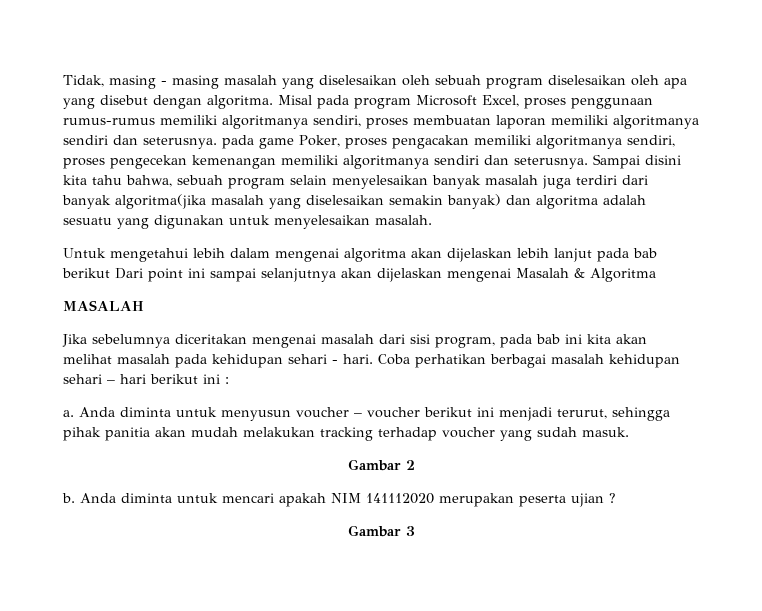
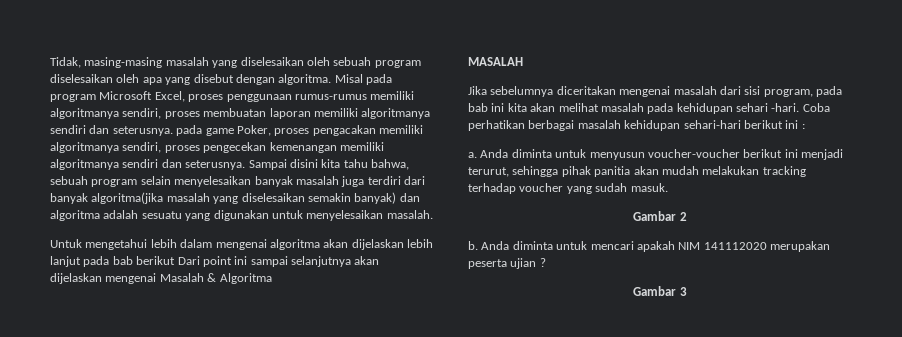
- Tidak, masing - masing masalah yang diselesaikan oleh sebuah program diselesaikan oleh apa yang disebut dengan algoritma.
+ Tidak, masing-masing masalah yang diselesaikan oleh sebuah program diselesaikan oleh apa yang disebut dengan algoritma.
- Jika sebelumnya diceritakan mengenai masalah dari sisi program, pada bab ini kita akan melihat masalah pada kehidupan sehari - hari.
+ Jika sebelumnya diceritakan mengenai masalah dari sisi program, pada bab ini kita akan melihat masalah pada kehidupan sehari -hari.
- Coba perhatikan berbagai masalah kehidupan sehari – hari berikut ini :
+ Coba perhatikan berbagai masalah kehidupan sehari-hari berikut ini :
- Anda diminta untuk menyusun voucher – voucher berikut ini menjadi terurut, sehingga pihak panitia akan mudah melakukan tracking terhadap voucher yang sudah masuk.
+ Anda diminta untuk menyusun voucher-voucher berikut ini menjadi terurut, sehingga pihak panitia akan mudah melakukan tracking terhadap voucher yang sudah masuk.

